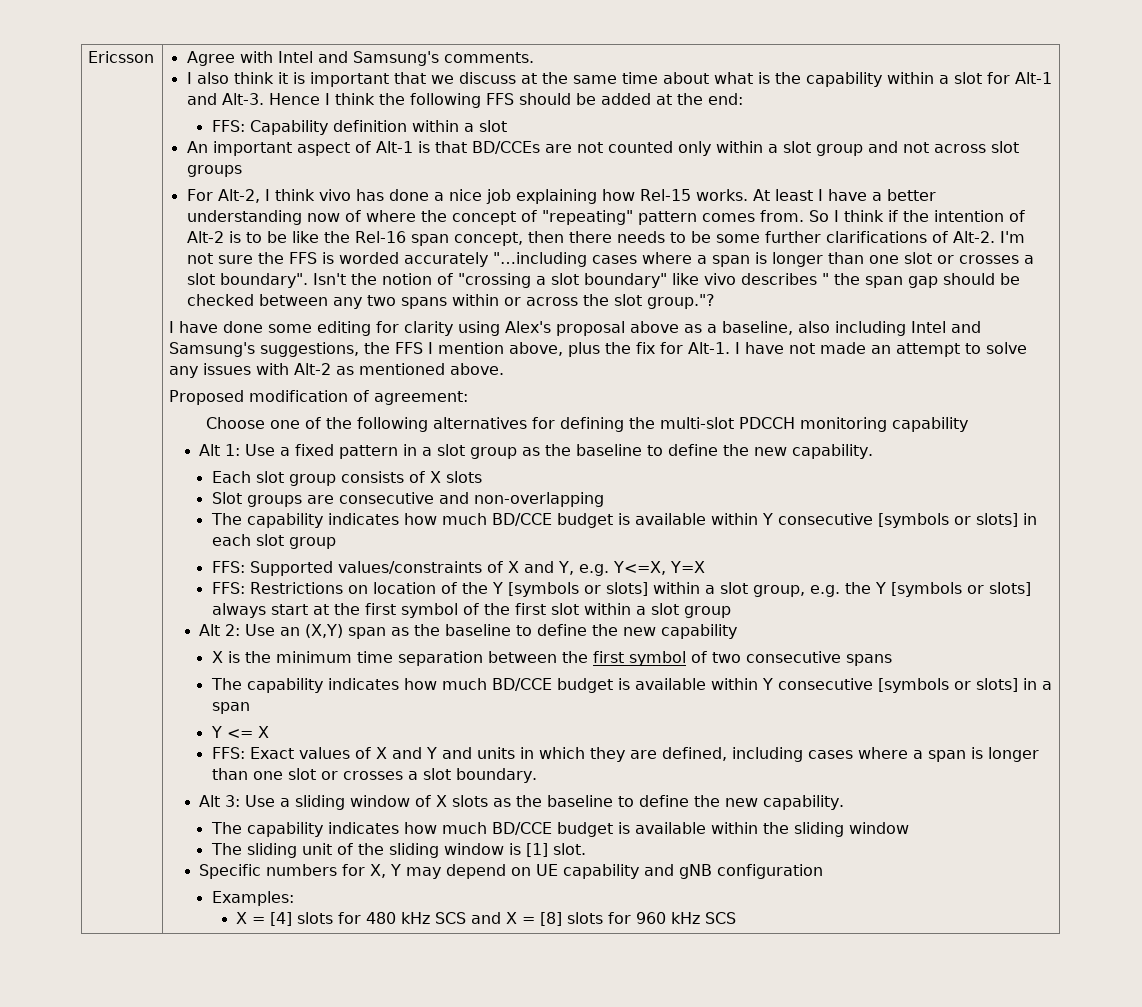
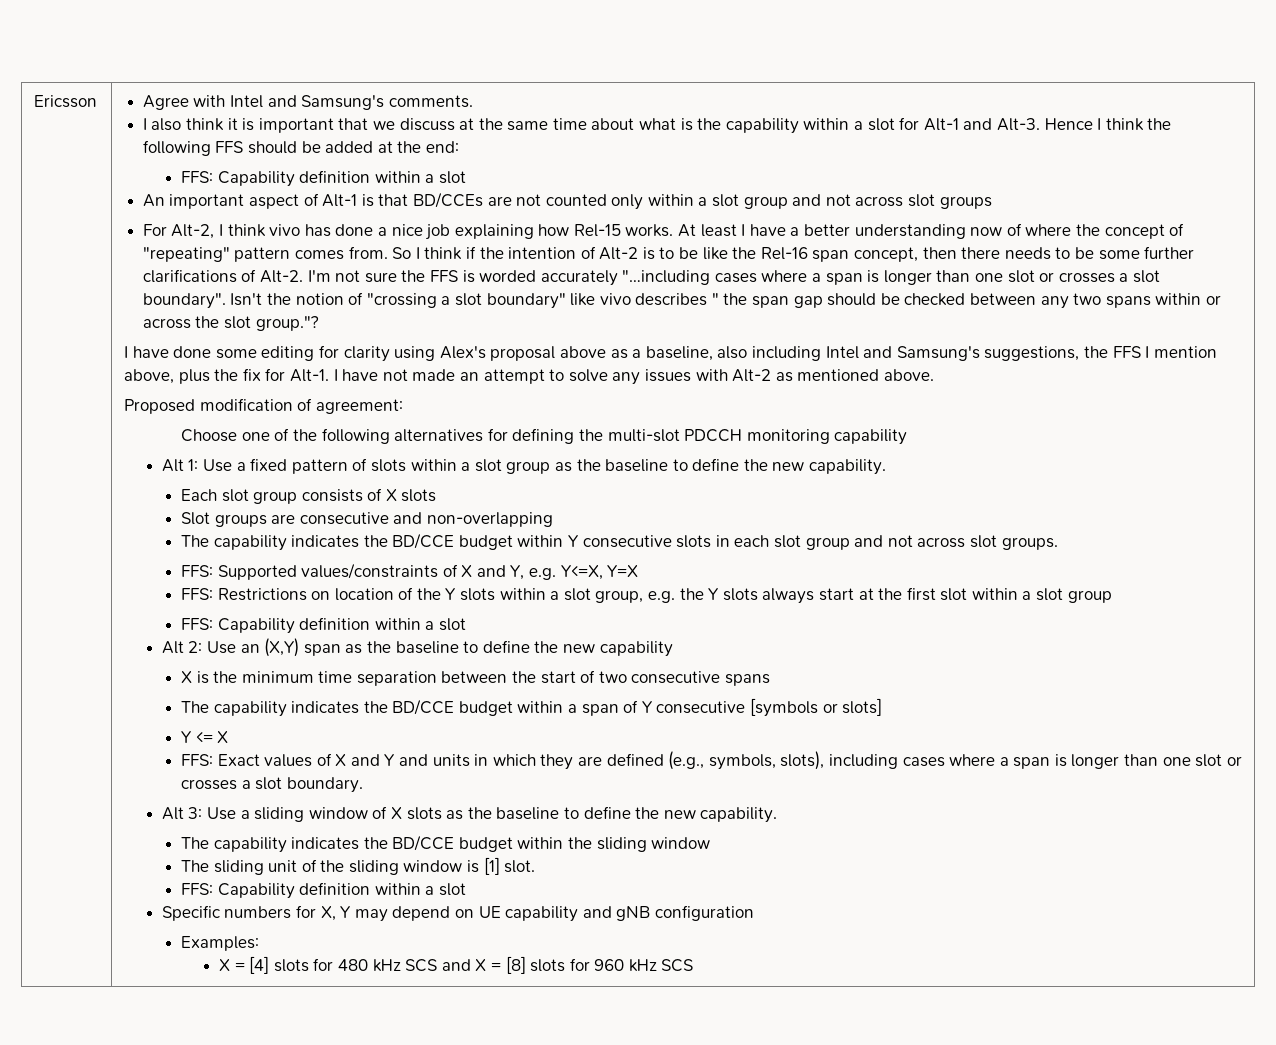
- Alt 1: Use a fixed pattern in a slot group as the baseline to define the new capability.
+ Alt 1: Use a fixed pattern of slots within a slot group as the baseline to define the new capability.
- The capability indicates how much BD/CCE budget is available within Y consecutive [symbols or slots] in each slot group
+ The capability indicates the BD/CCE budget within Y consecutive slots in each slot group and not across slot groups.
- FFS: Restrictions on location of the Y [symbols or slots] within a slot group, e.g. the Y [symbols or slots] always start at the first symbol of the first slot within a slot group
+ FFS: Restrictions on location of the Y slots within a slot group, e.g. the Y slots always start at the first slot within a slot group
+ FFS: Capability definition within a slot
- X is the minimum time separation between the first symbol of two consecutive spans
+ X is the minimum time separation between the start of two consecutive spans
- The capability indicates how much BD/CCE budget is available within Y consecutive [symbols or slots] in a span
+ The capability indicates the BD/CCE budget within a span of Y consecutive [symbols or slots]
- FFS: Exact values of X and Y and units in which they are defined, including cases where a span is longer than one slot or crosses a slot boundary.
+ FFS: Exact values of X and Y and units in which they are defined (e.g., symbols, slots), including cases where a span is longer than one slot or crosses a slot boundary.
- The capability indicates how much BD/CCE budget is available within the sliding window
+ The capability indicates the BD/CCE budget within the sliding window
  The sliding unit of the sliding window is [1] slot.
+ FFS: Capability definition within a slot

